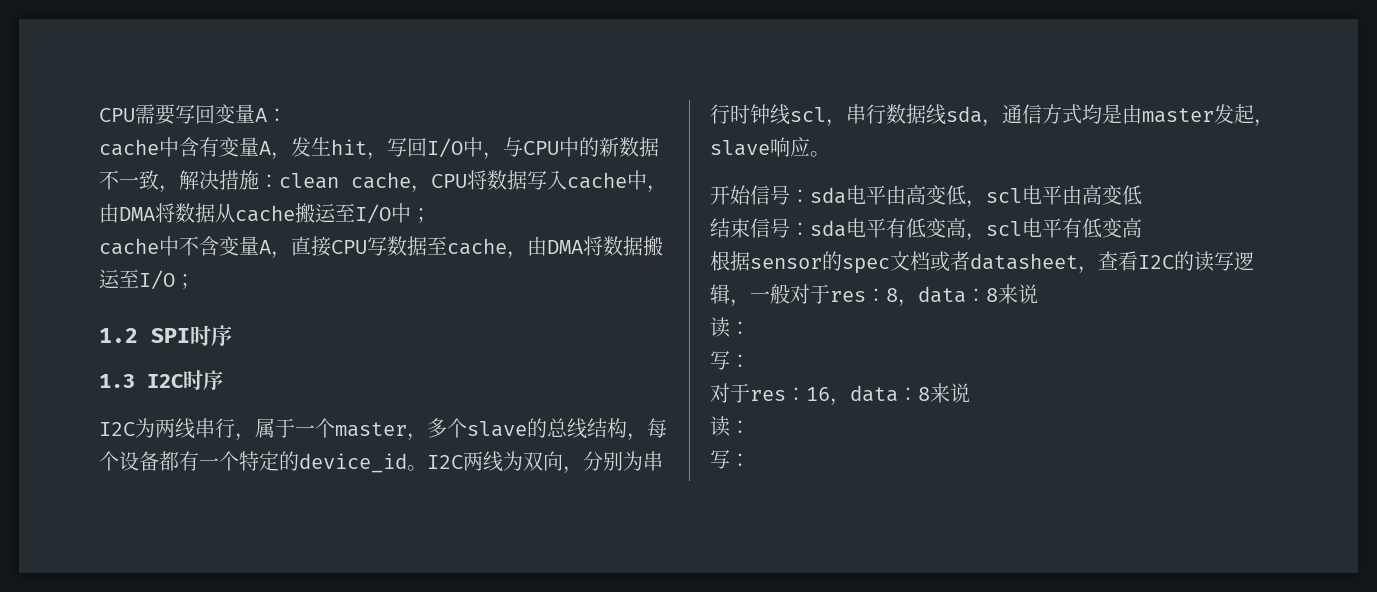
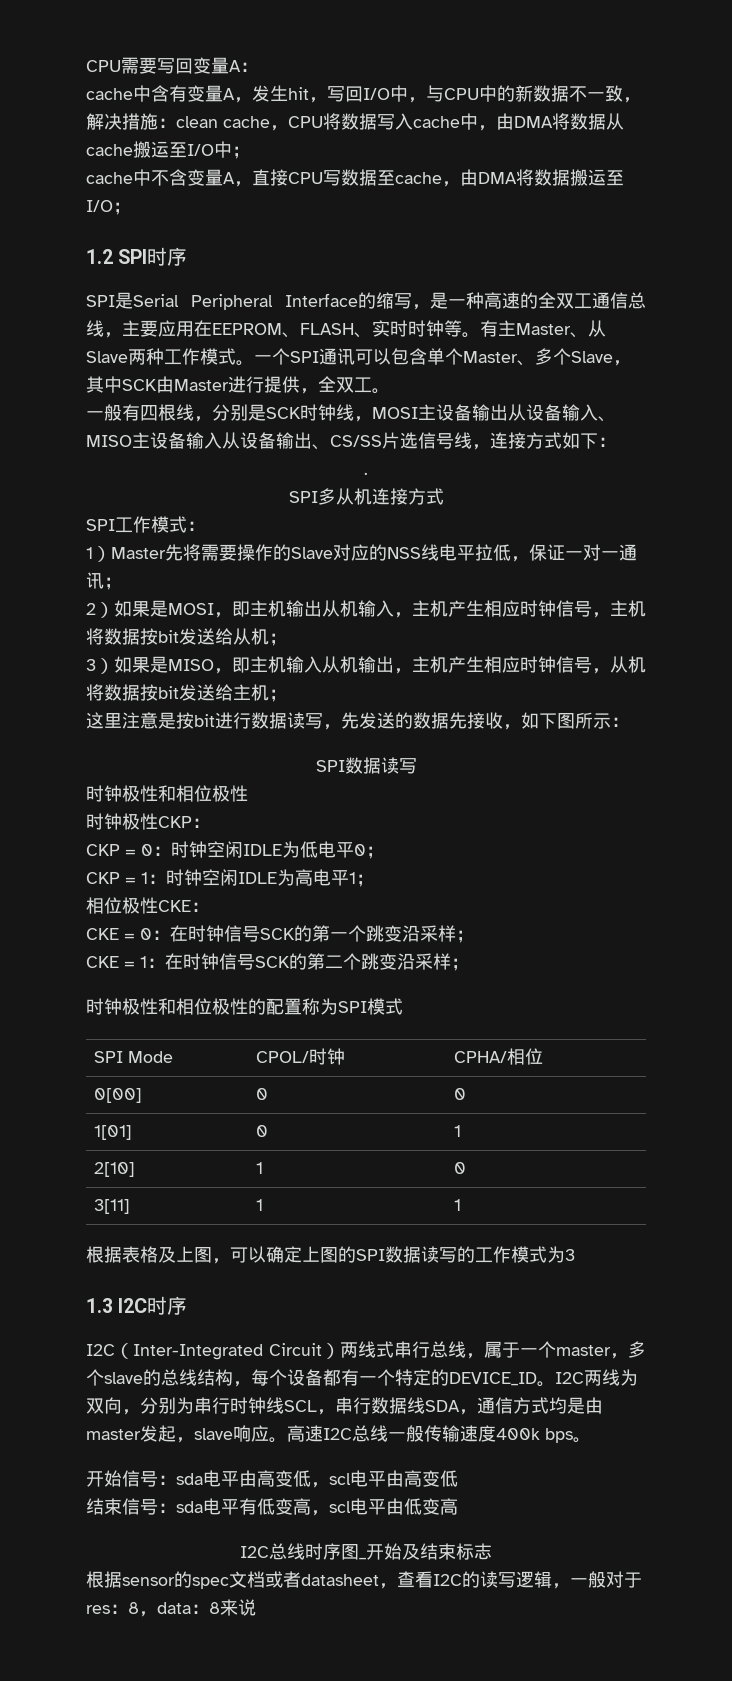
+ SPI是Serial Peripheral Interface的缩写，是一种高速的全双工通信总线，主要应用在EEPROM、FLASH、实时时钟等。有主Master、从Slave两种工作模式。一个SPI通讯可以包含单个Master、多个Slave，其中SCK由Master进行提供，全双工。
+ 一般有四根线，分别是SCK时钟线，MOSI主设备输出从设备输入、MISO主设备输入从设备输出、CS/SS片选信号线，连接方式如下：
+ .
+ SPI多从机连接方式
+ SPI工作模式：
+ 1）Master先将需要操作的Slave对应的NSS线电平拉低，保证一对一通讯；
+ 2）如果是MOSI，即主机输出从机输入，主机产生相应时钟信号，主机将数据按bit发送给从机；
+ 3）如果是MISO，即主机输入从机输出，主机产生相应时钟信号，从机将数据按bit发送给主机；
+ 这里注意是按bit进行数据读写，先发送的数据先接收，如下图所示：
+ SPI数据读写
+ 时钟极性和相位极性
+ 时钟极性CKP：
+ CKP = 0：时钟空闲IDLE为低电平0；
+ CKP = 1：时钟空闲IDLE为高电平1；
+ 相位极性CKE：
+ CKE = 0：在时钟信号SCK的第一个跳变沿采样；
+ CKE = 1：在时钟信号SCK的第二个跳变沿采样；
+ 时钟极性和相位极性的配置称为SPI模式
+ SPI Mode | CPOL/时钟 | CPHA/相位
+ 0[00] | 0 | 0
+ 1[01] | 0 | 1
+ 2[10] | 1 | 0
+ 3[11] | 1 | 1
+ 根据表格及上图，可以确定上图的SPI数据读写的工作模式为3
  1.3 I2C时序
- I2C为两线串行，属于一个master，多个slave的总线结构，每个设备都有一个特定的device_id。
+ I2C（Inter-Integrated Circuit）两线式串行总线，属于一个master，多个slave的总线结构，每个设备都有一个特定的DEVICE_ID。
- I2C两线为双向，分别为串行时钟线scl，串行数据线sda，通信方式均是由master发起，slave响应。
+ I2C两线为双向，分别为串行时钟线SCL，串行数据线SDA，通信方式均是由master发起，slave响应。高速I2C总线一般传输速度400k bps。
- 结束信号：sda电平有低变高，scl电平有低变高
+ 结束信号：sda电平有低变高，scl电平由低变高
+ I2C总线时序图_开始及结束标志
  根据sensor的spec文档或者datasheet，查看I2C的读写逻辑，一般对于res：8，data：8来说
- 读：
- 写：
- 对于res：16，data：8来说
- 读：
- 写：

